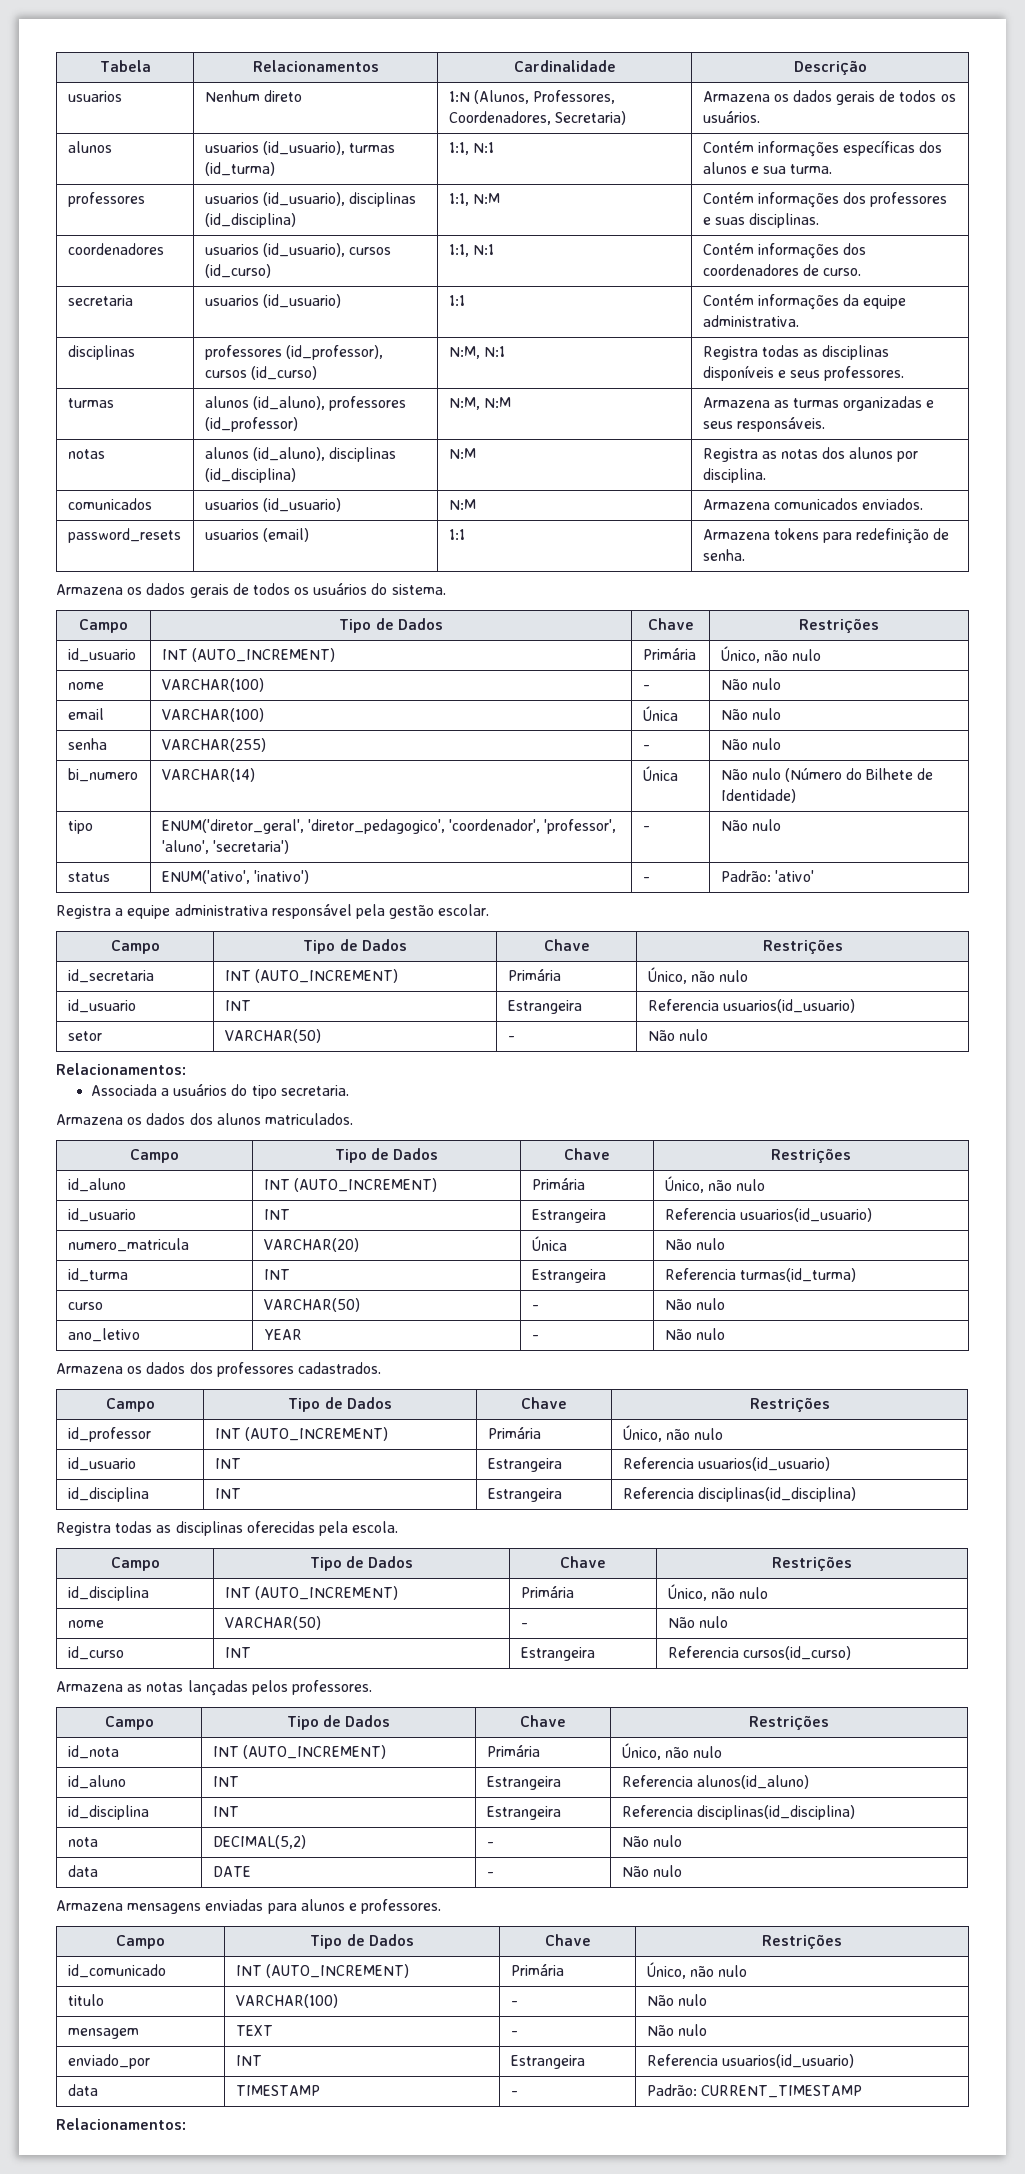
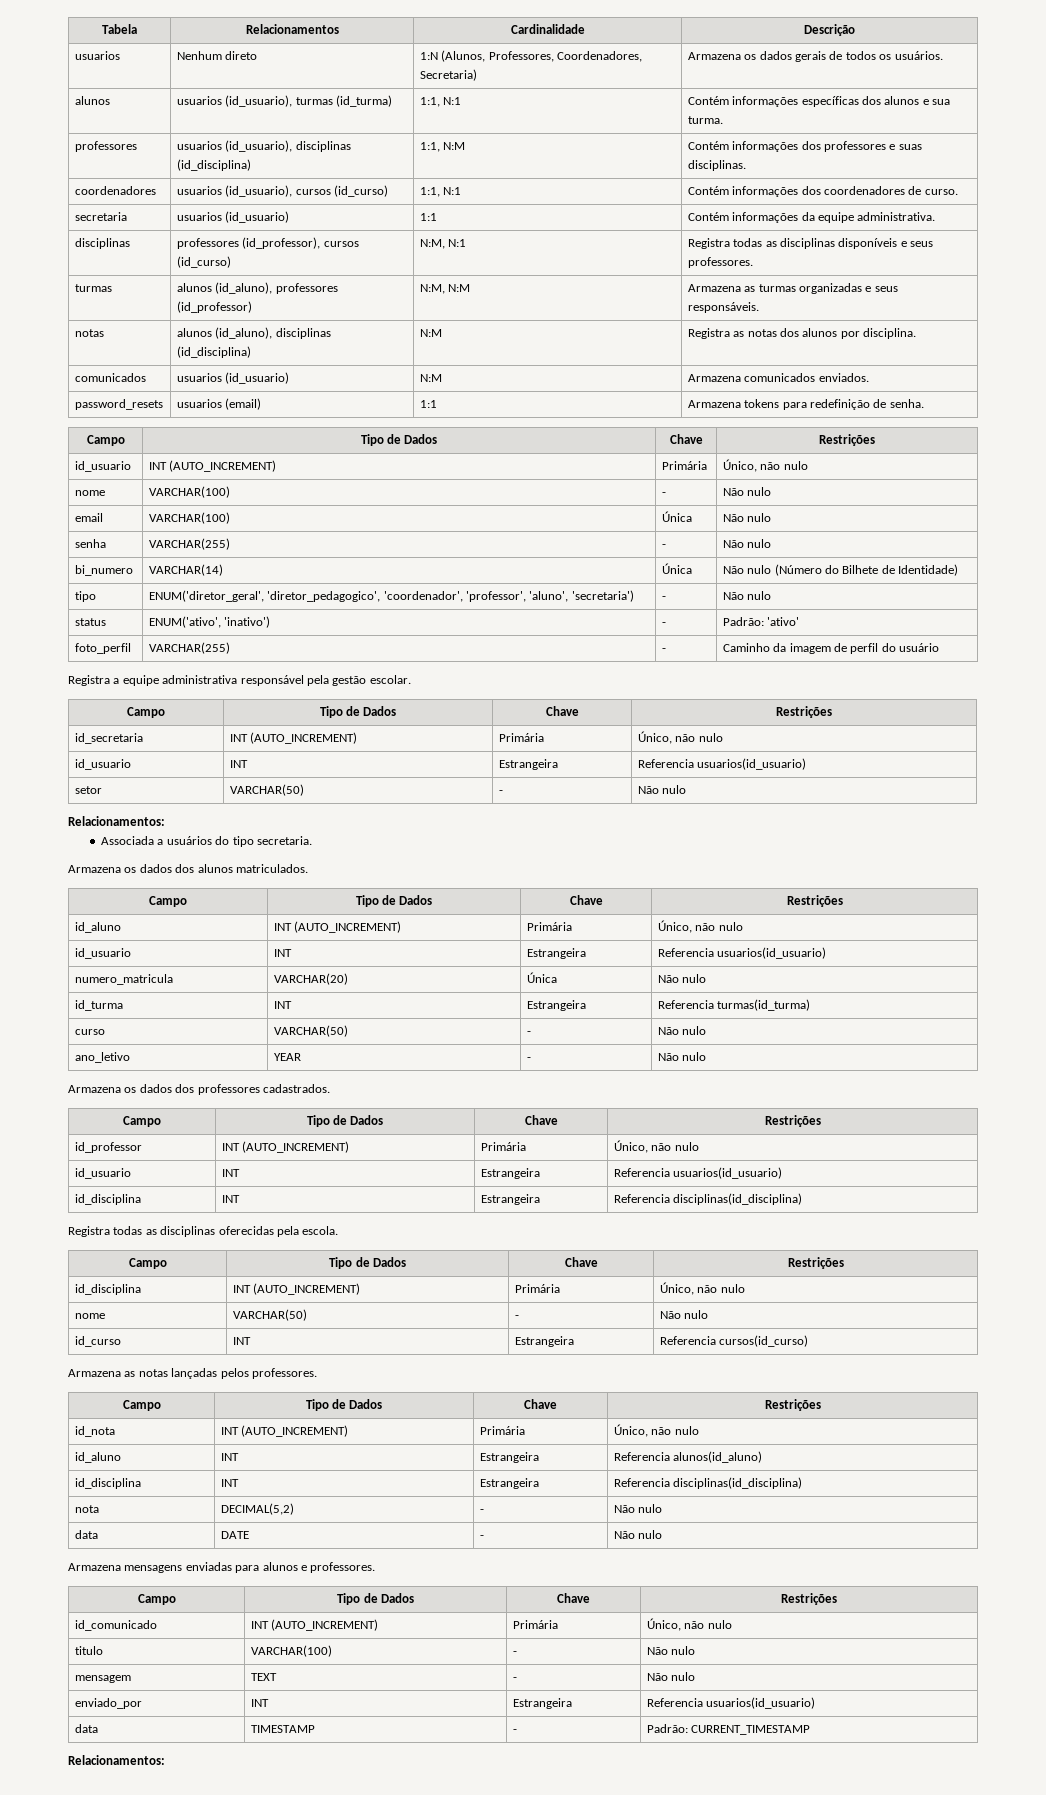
- Armazena os dados gerais de todos os usuários do sistema.
+ foto_perfil | VARCHAR(255) | - | Caminho da imagem de perfil do usuário

